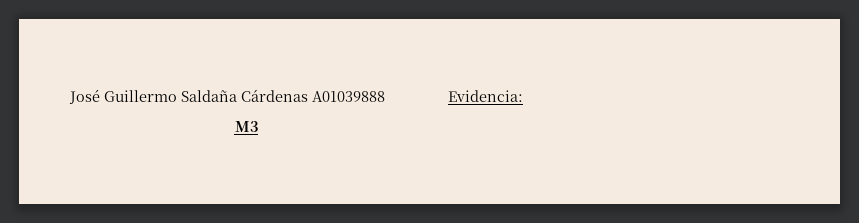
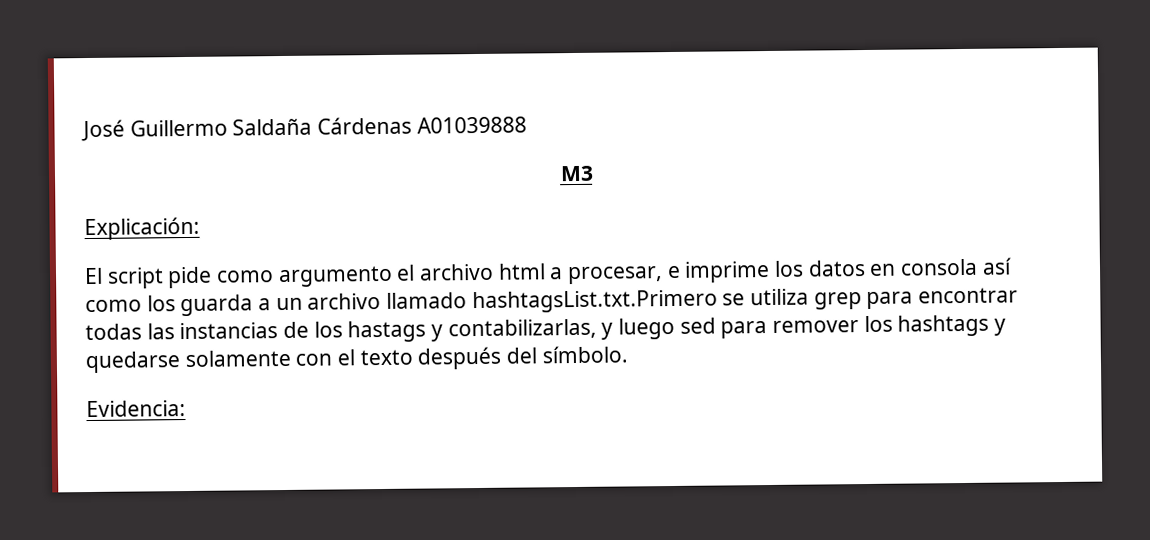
+ Explicación:
+ El script pide como argumento el archivo html a procesar, e imprime los datos en consola así como los guarda a un archivo llamado hashtagsList.txt.Primero se utiliza grep para encontrar todas las instancias de los hastags y contabilizarlas, y luego sed para remover los hashtags y quedarse solamente con el texto después del símbolo.

